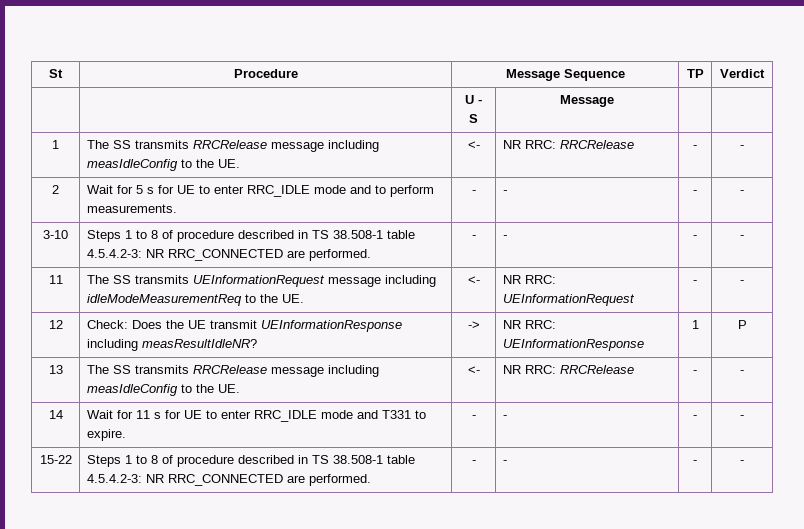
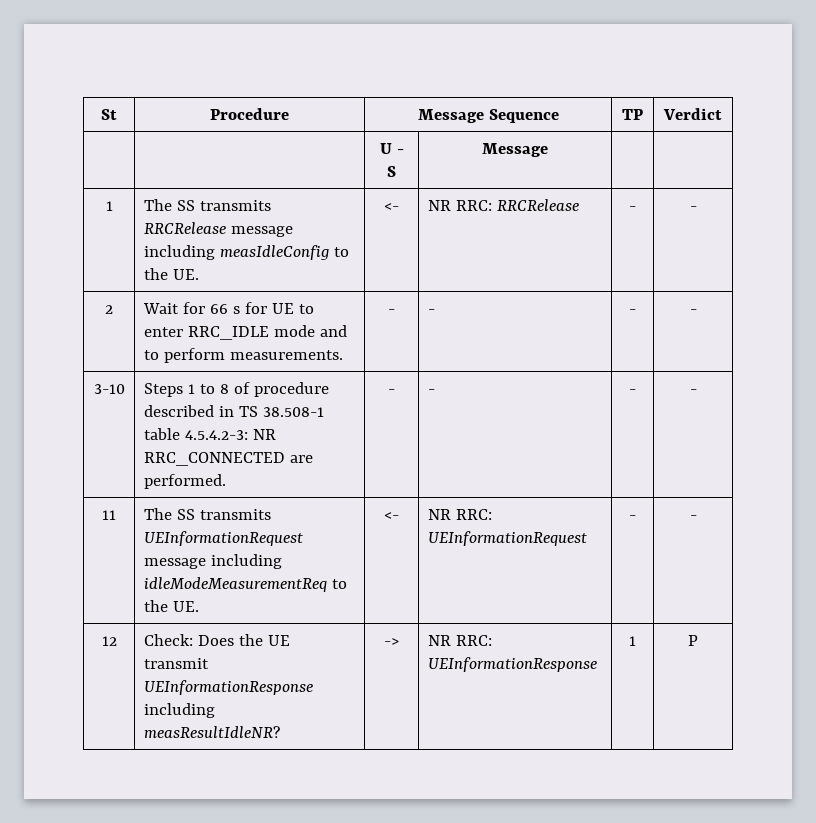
- 2 | Wait for 5 s for UE to enter RRC_IDLE mode and to perform measurements. | - | - | - | -
+ 2 | Wait for 66 s for UE to enter RRC_IDLE mode and to perform measurements. | - | - | - | -
- 13 | The SS transmits RRCRelease message including measIdleConfig to the UE. | <- | NR RRC: RRCRelease | - | -
- 14 | Wait for 11 s for UE to enter RRC_IDLE mode and T331 to expire. | - | - | - | -
- 15-22 | Steps 1 to 8 of procedure described in TS 38.508-1 table 4.5.4.2-3: NR RRC_CONNECTED are performed. | - | - | - | -

